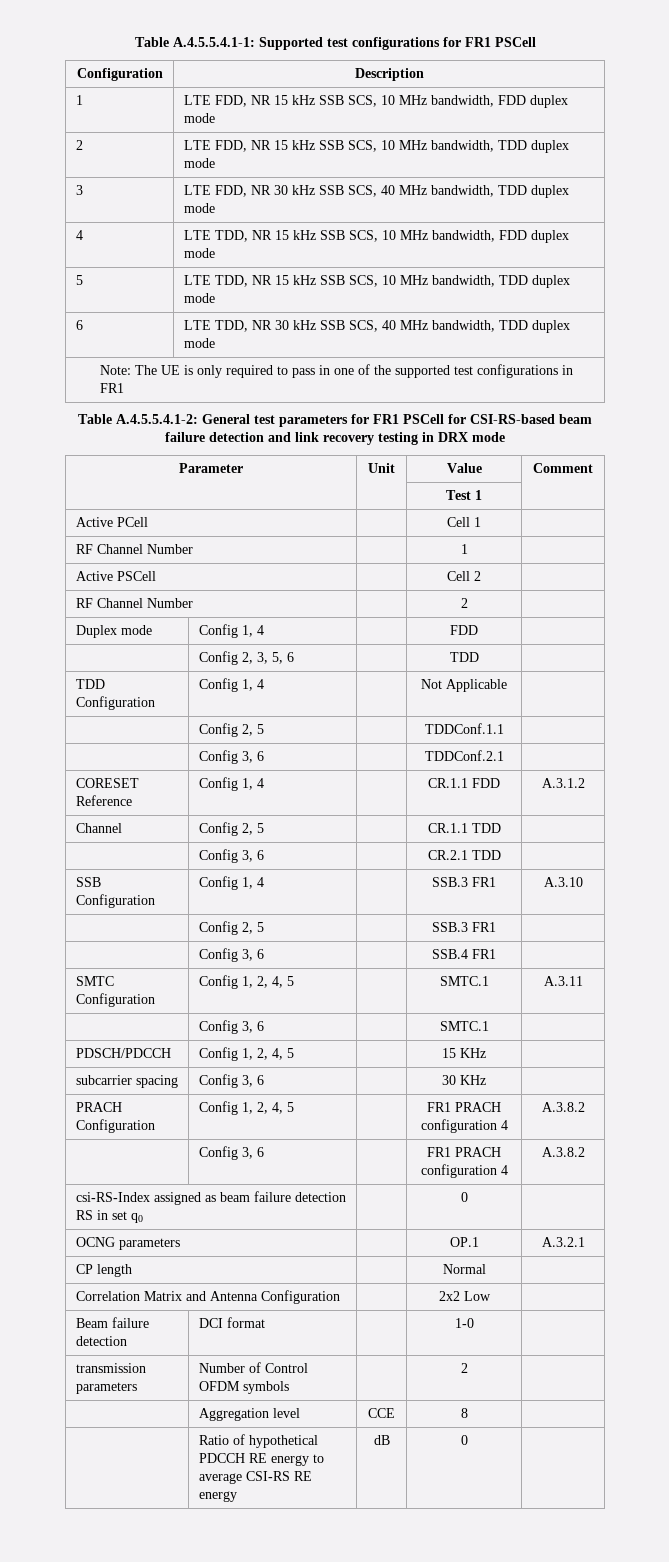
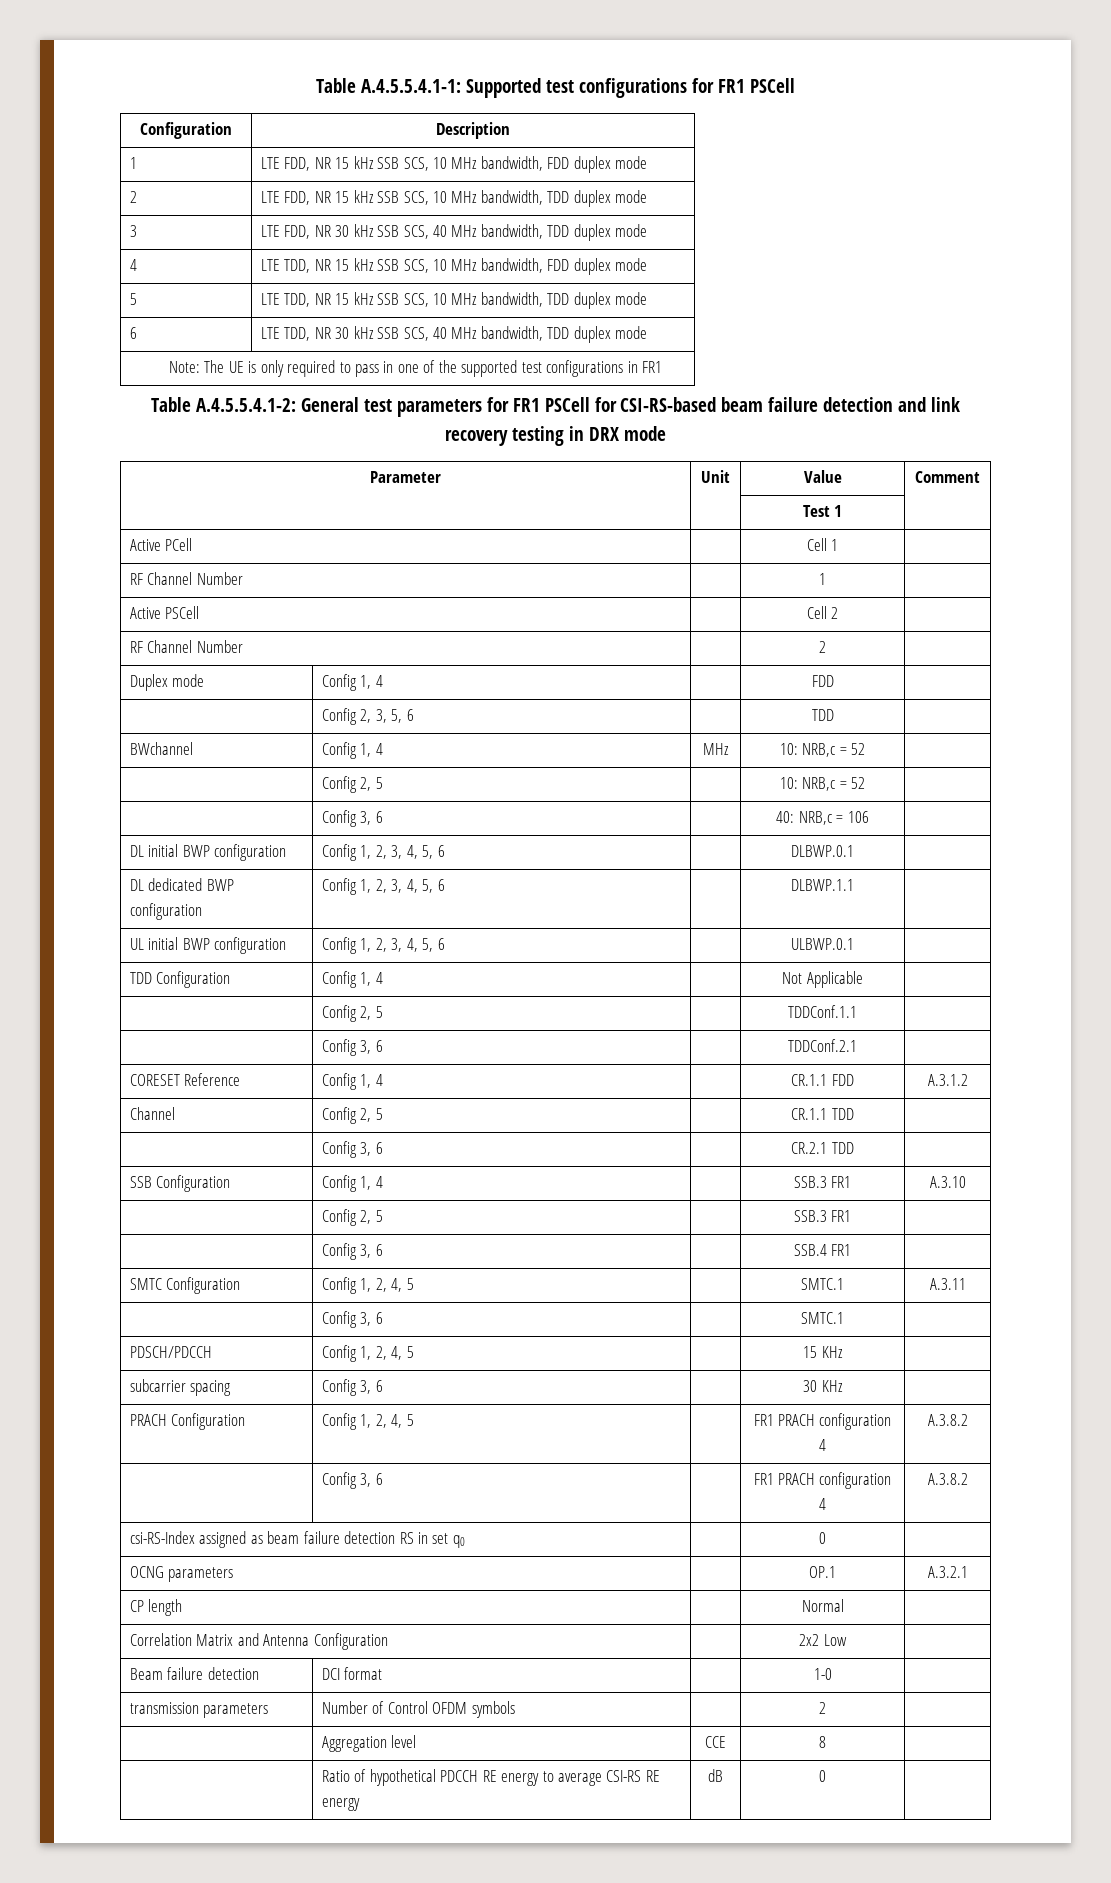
+ BWchannel | Config 1, 4 | MHz | 10: NRB,c = 52 |
+ | Config 2, 5 | | 10: NRB,c = 52 |
+ | Config 3, 6 | | 40: NRB,c = 106 |
+ DL initial BWP configuration | Config 1, 2, 3, 4, 5, 6 | | DLBWP.0.1 |
+ DL dedicated BWP configuration | Config 1, 2, 3, 4, 5, 6 | | DLBWP.1.1 |
+ UL initial BWP configuration | Config 1, 2, 3, 4, 5, 6 | | ULBWP.0.1 |

